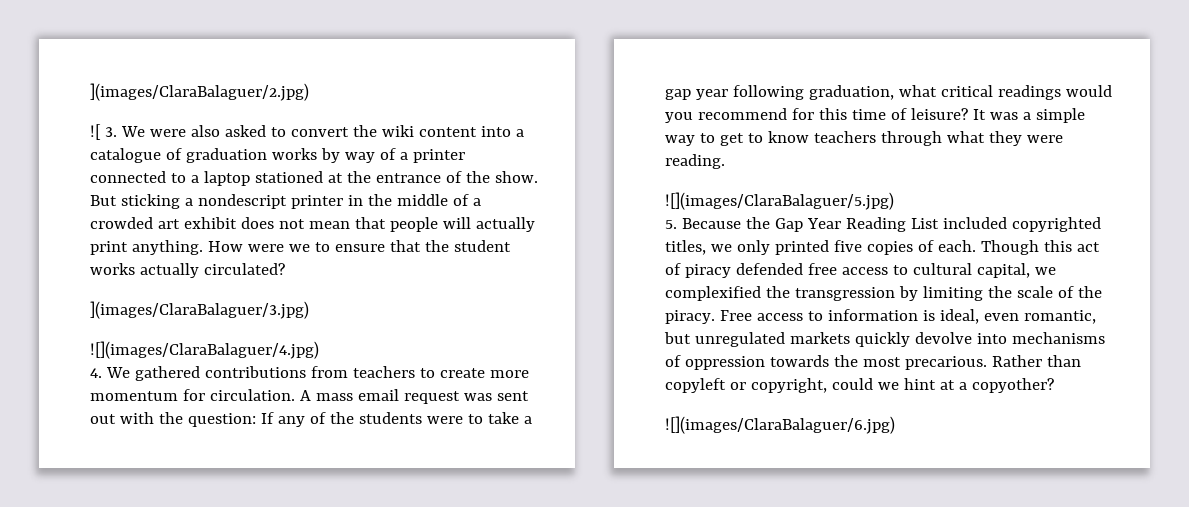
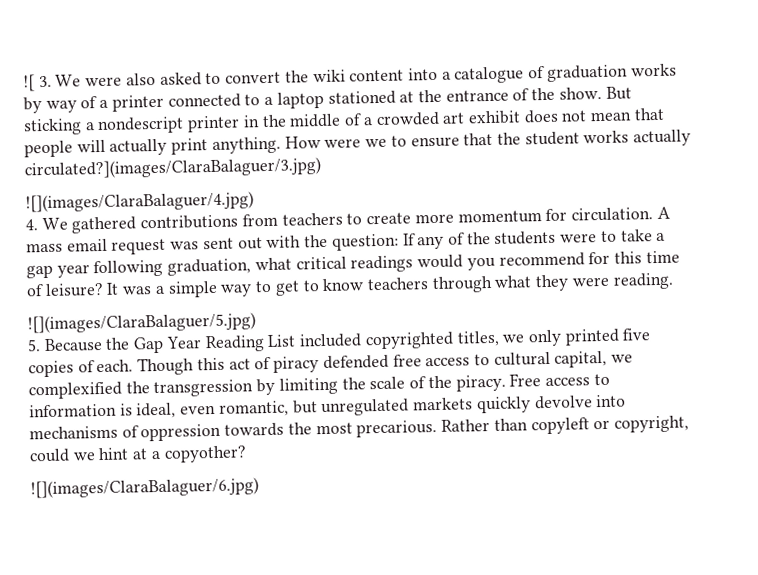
- ](images/ClaraBalaguer/2.jpg)
- How were we to ensure that the student works actually circulated?
- ](images/ClaraBalaguer/3.jpg)
+ How were we to ensure that the student works actually circulated?](images/ClaraBalaguer/3.jpg)

